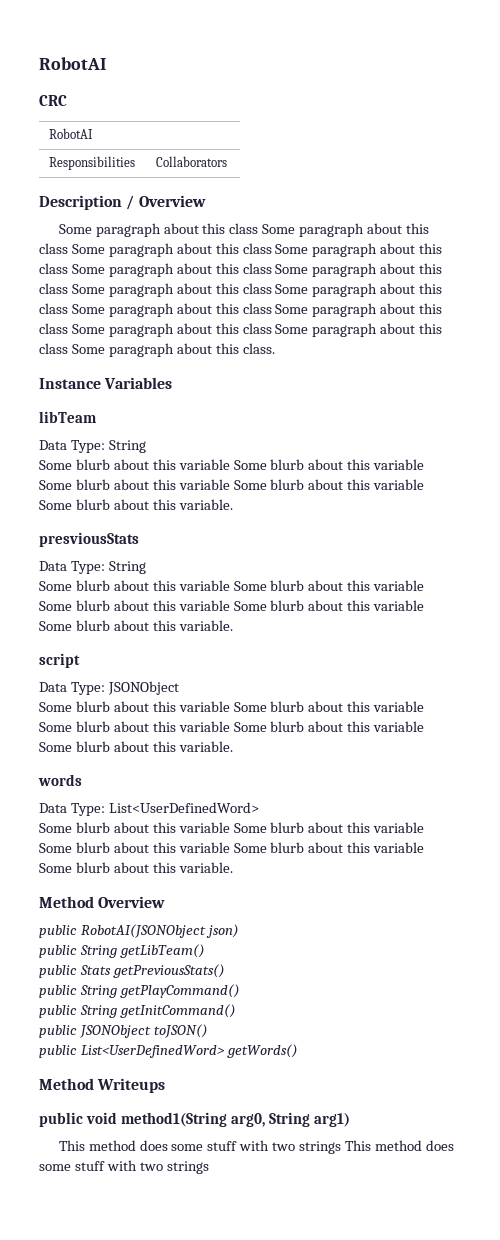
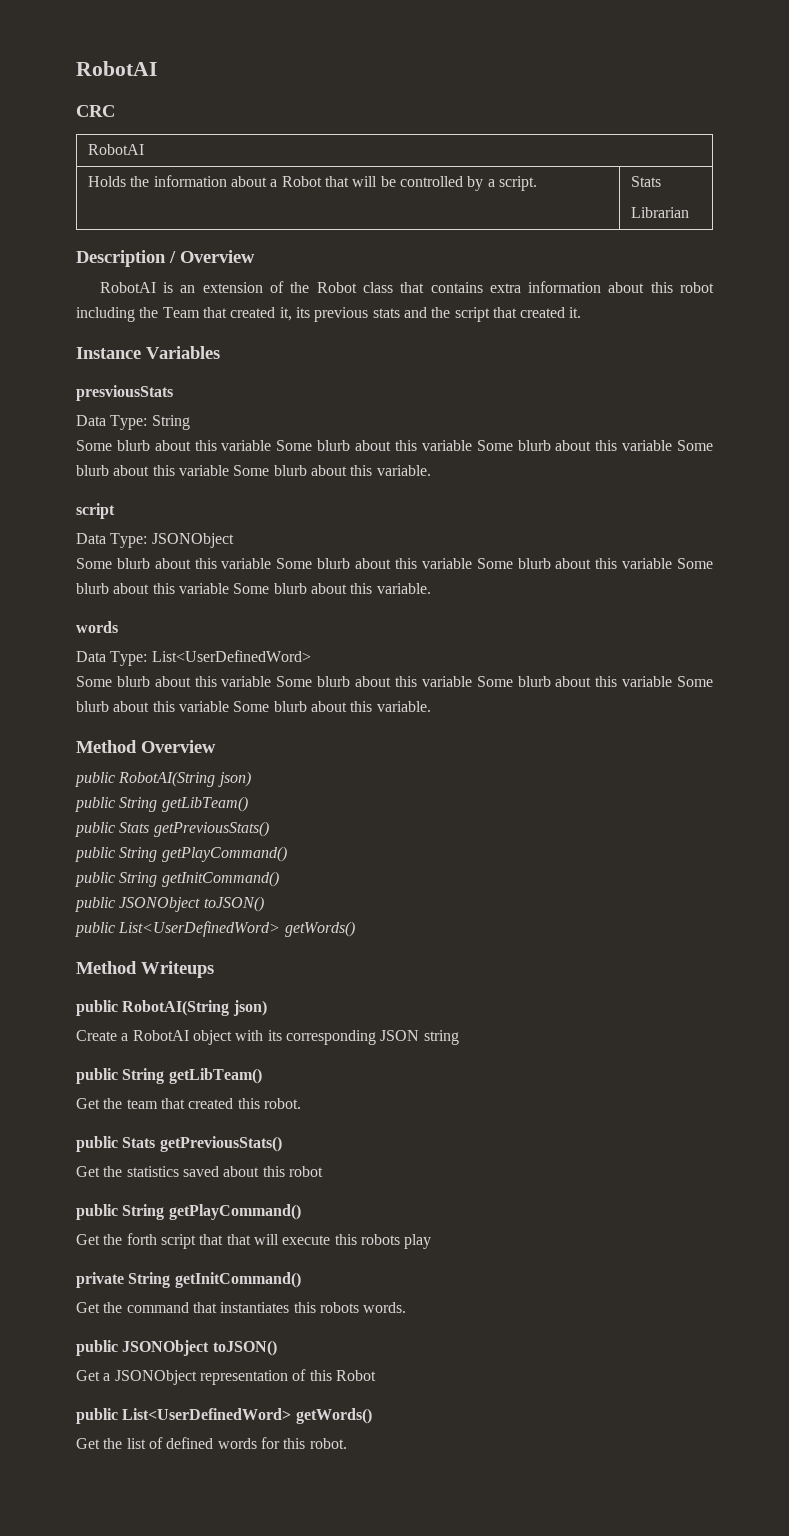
- Responsibilities | Collaborators
+ Holds the information about a Robot that will be controlled by a script. | Stats
+ Librarian
  Description / Overview
- Some paragraph about this class Some paragraph about this class Some paragraph about this class Some paragraph about this class Some paragraph about this class Some paragraph about this class Some paragraph about this class Some paragraph about this class Some paragraph about this class Some paragraph about this class Some paragraph about this class Some paragraph about this class Some paragraph about this class.
+ RobotAI is an extension of the Robot class that contains extra information about this robot including the Team that created it, its previous stats and the script that created it.
  Instance Variables
- libTeam
- Data Type: String
- Some blurb about this variable Some blurb about this variable Some blurb about this variable Some blurb about this variable Some blurb about this variable.
  Method Overview
- public RobotAI(JSONObject json)
+ public RobotAI(String json)
  Method Writeups
- public void method1(String arg0, String arg1)
- This method does some stuff with two strings This method does some stuff with two strings
+ public RobotAI(String json)
+ Create a RobotAI object with its corresponding JSON string
+ public String getLibTeam()
+ Get the team that created this robot.
+ public Stats getPreviousStats()
+ Get the statistics saved about this robot
+ public String getPlayCommand()
+ Get the forth script that that will execute this robots play
+ private String getInitCommand()
+ Get the command that instantiates this robots words.
+ public JSONObject toJSON()
+ Get a JSONObject representation of this Robot
+ public List<UserDefinedWord> getWords()
+ Get the list of defined words for this robot.

